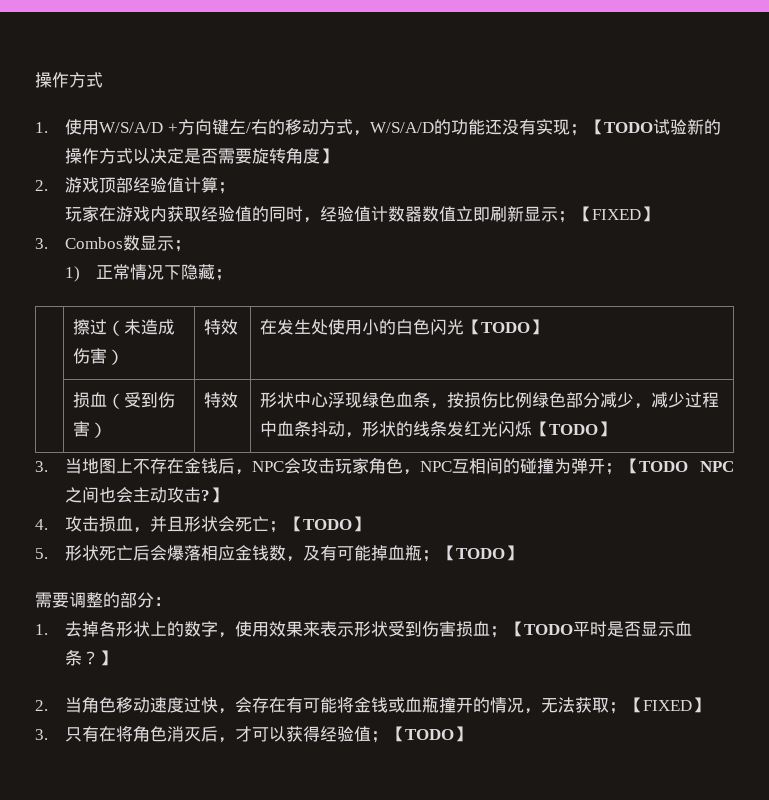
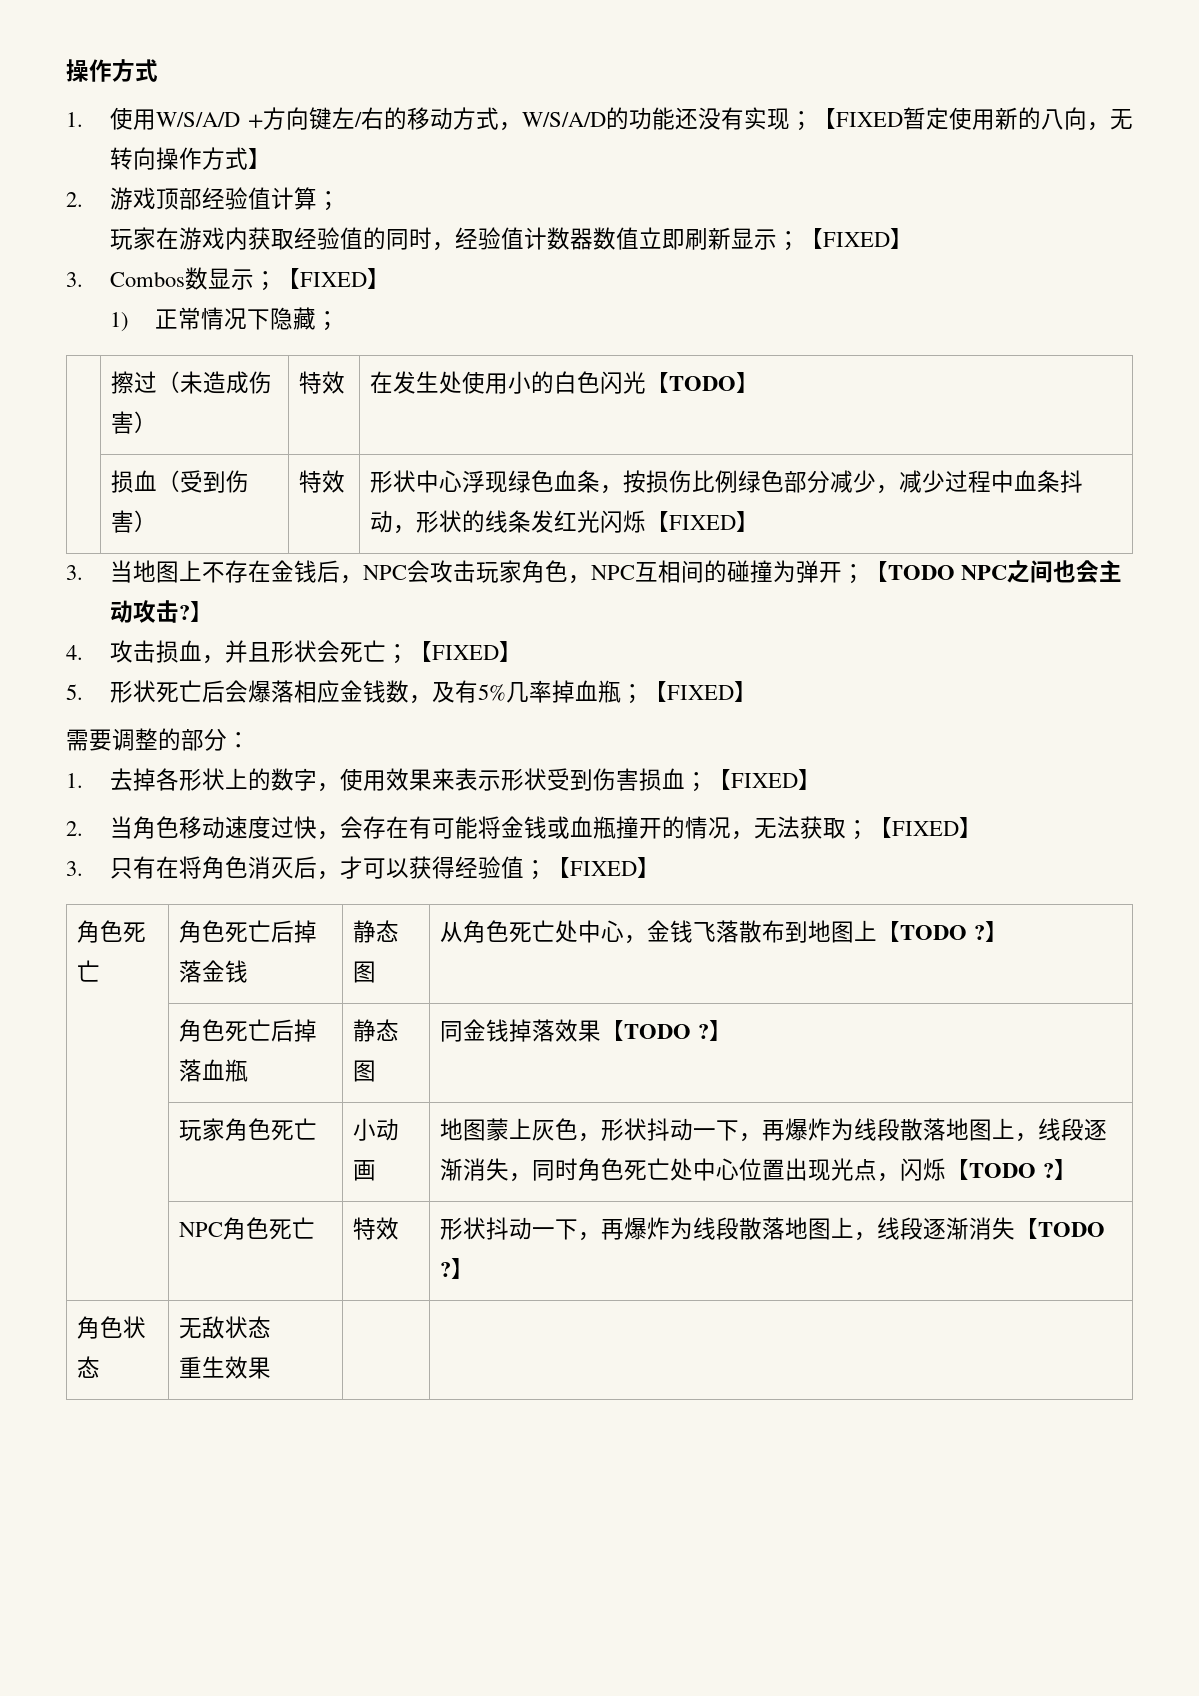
- 1.使用W/S/A/D +方向键左/右的移动方式，W/S/A/D的功能还没有实现；【TODO试验新的操作方式以决定是否需要旋转角度】
+ 1.使用W/S/A/D +方向键左/右的移动方式，W/S/A/D的功能还没有实现；【FIXED暂定使用新的八向，无转向操作方式】
- 3. Combos数显示；
+ 3. Combos数显示；【FIXED】
- | 损血（受到伤害） | 特效 | 形状中心浮现绿色血条，按损伤比例绿色部分减少，减少过程中血条抖动，形状的线条发红光闪烁【TODO】
+ | 损血（受到伤害） | 特效 | 形状中心浮现绿色血条，按损伤比例绿色部分减少，减少过程中血条抖动，形状的线条发红光闪烁【FIXED】
- 4.攻击损血，并且形状会死亡；【TODO】
+ 4.攻击损血，并且形状会死亡；【FIXED】
- 5.形状死亡后会爆落相应金钱数，及有可能掉血瓶；【TODO】
+ 5.形状死亡后会爆落相应金钱数，及有5%几率掉血瓶；【FIXED】
- 1.去掉各形状上的数字，使用效果来表示形状受到伤害损血；【TODO平时是否显示血条？】
+ 1.去掉各形状上的数字，使用效果来表示形状受到伤害损血；【FIXED】
- 3.只有在将角色消灭后，才可以获得经验值；【TODO】
+ 3.只有在将角色消灭后，才可以获得经验值；【FIXED】
+ 角色死亡 | 角色死亡后掉落金钱 | 静态图 | 从角色死亡处中心，金钱飞落散布到地图上【TODO ?】
+ | 角色死亡后掉落血瓶 | 静态图 | 同金钱掉落效果【TODO ?】
+ | 玩家角色死亡 | 小动画 | 地图蒙上灰色，形状抖动一下，再爆炸为线段散落地图上，线段逐渐消失，同时角色死亡处中心位置出现光点，闪烁【TODO ?】
+ | NPC角色死亡 | 特效 | 形状抖动一下，再爆炸为线段散落地图上，线段逐渐消失【TODO ?】
+ 角色状态 | 无敌状态
+ 重生效果 | |

